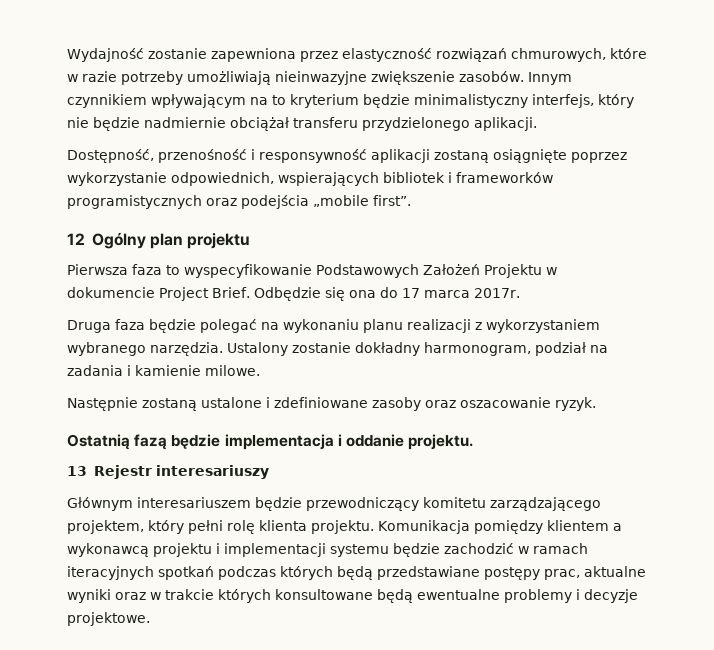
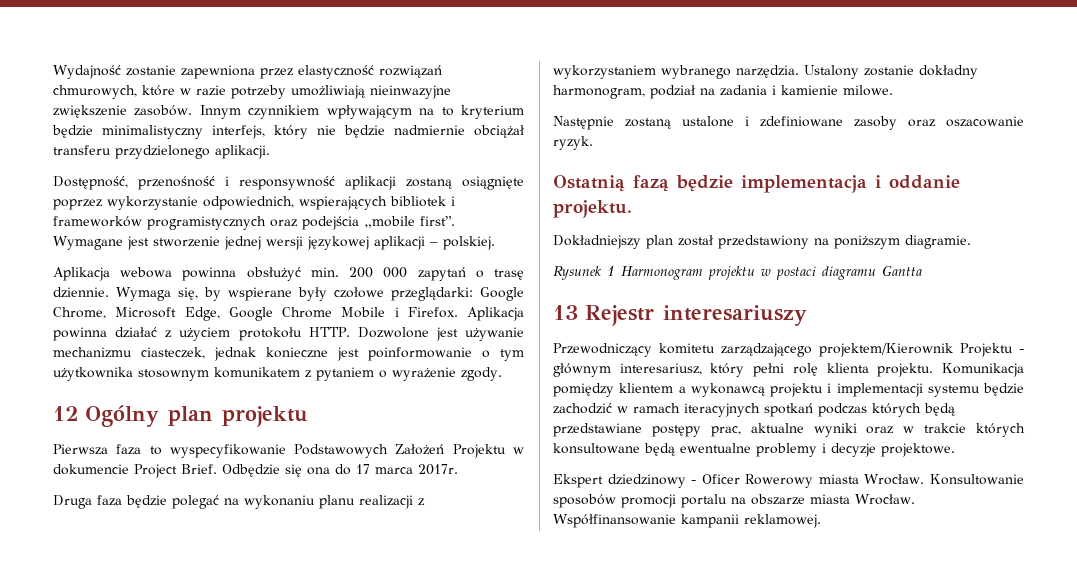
+ Wymagane jest stworzenie jednej wersji językowej aplikacji – polskiej.
+ Aplikacja webowa powinna obsłużyć min. 200 000 zapytań o trasę dziennie. Wymaga się, by wspierane były czołowe przeglądarki: Google Chrome, Microsoft Edge, Google Chrome Mobile i Firefox. Aplikacja powinna działać z użyciem protokołu HTTP. Dozwolone jest używanie mechanizmu ciasteczek, jednak konieczne jest poinformowanie o tym użytkownika stosownym komunikatem z pytaniem o wyrażenie zgody.
+ Dokładniejszy plan został przedstawiony na poniższym diagramie.
+ Rysunek 1 Harmonogram projektu w postaci diagramu Gantta
  13 Rejestr interesariuszy
- Głównym interesariuszem będzie przewodniczący komitetu zarządzającego projektem, który pełni rolę klienta projektu.
+ Przewodniczący komitetu zarządzającego projektem/Kierownik Projektu - głównym interesariusz, który pełni rolę klienta projektu.
+ Ekspert dziedzinowy - Oficer Rowerowy miasta Wrocław. Konsultowanie sposobów promocji portalu na obszarze miasta Wrocław. Współfinansowanie kampanii reklamowej.

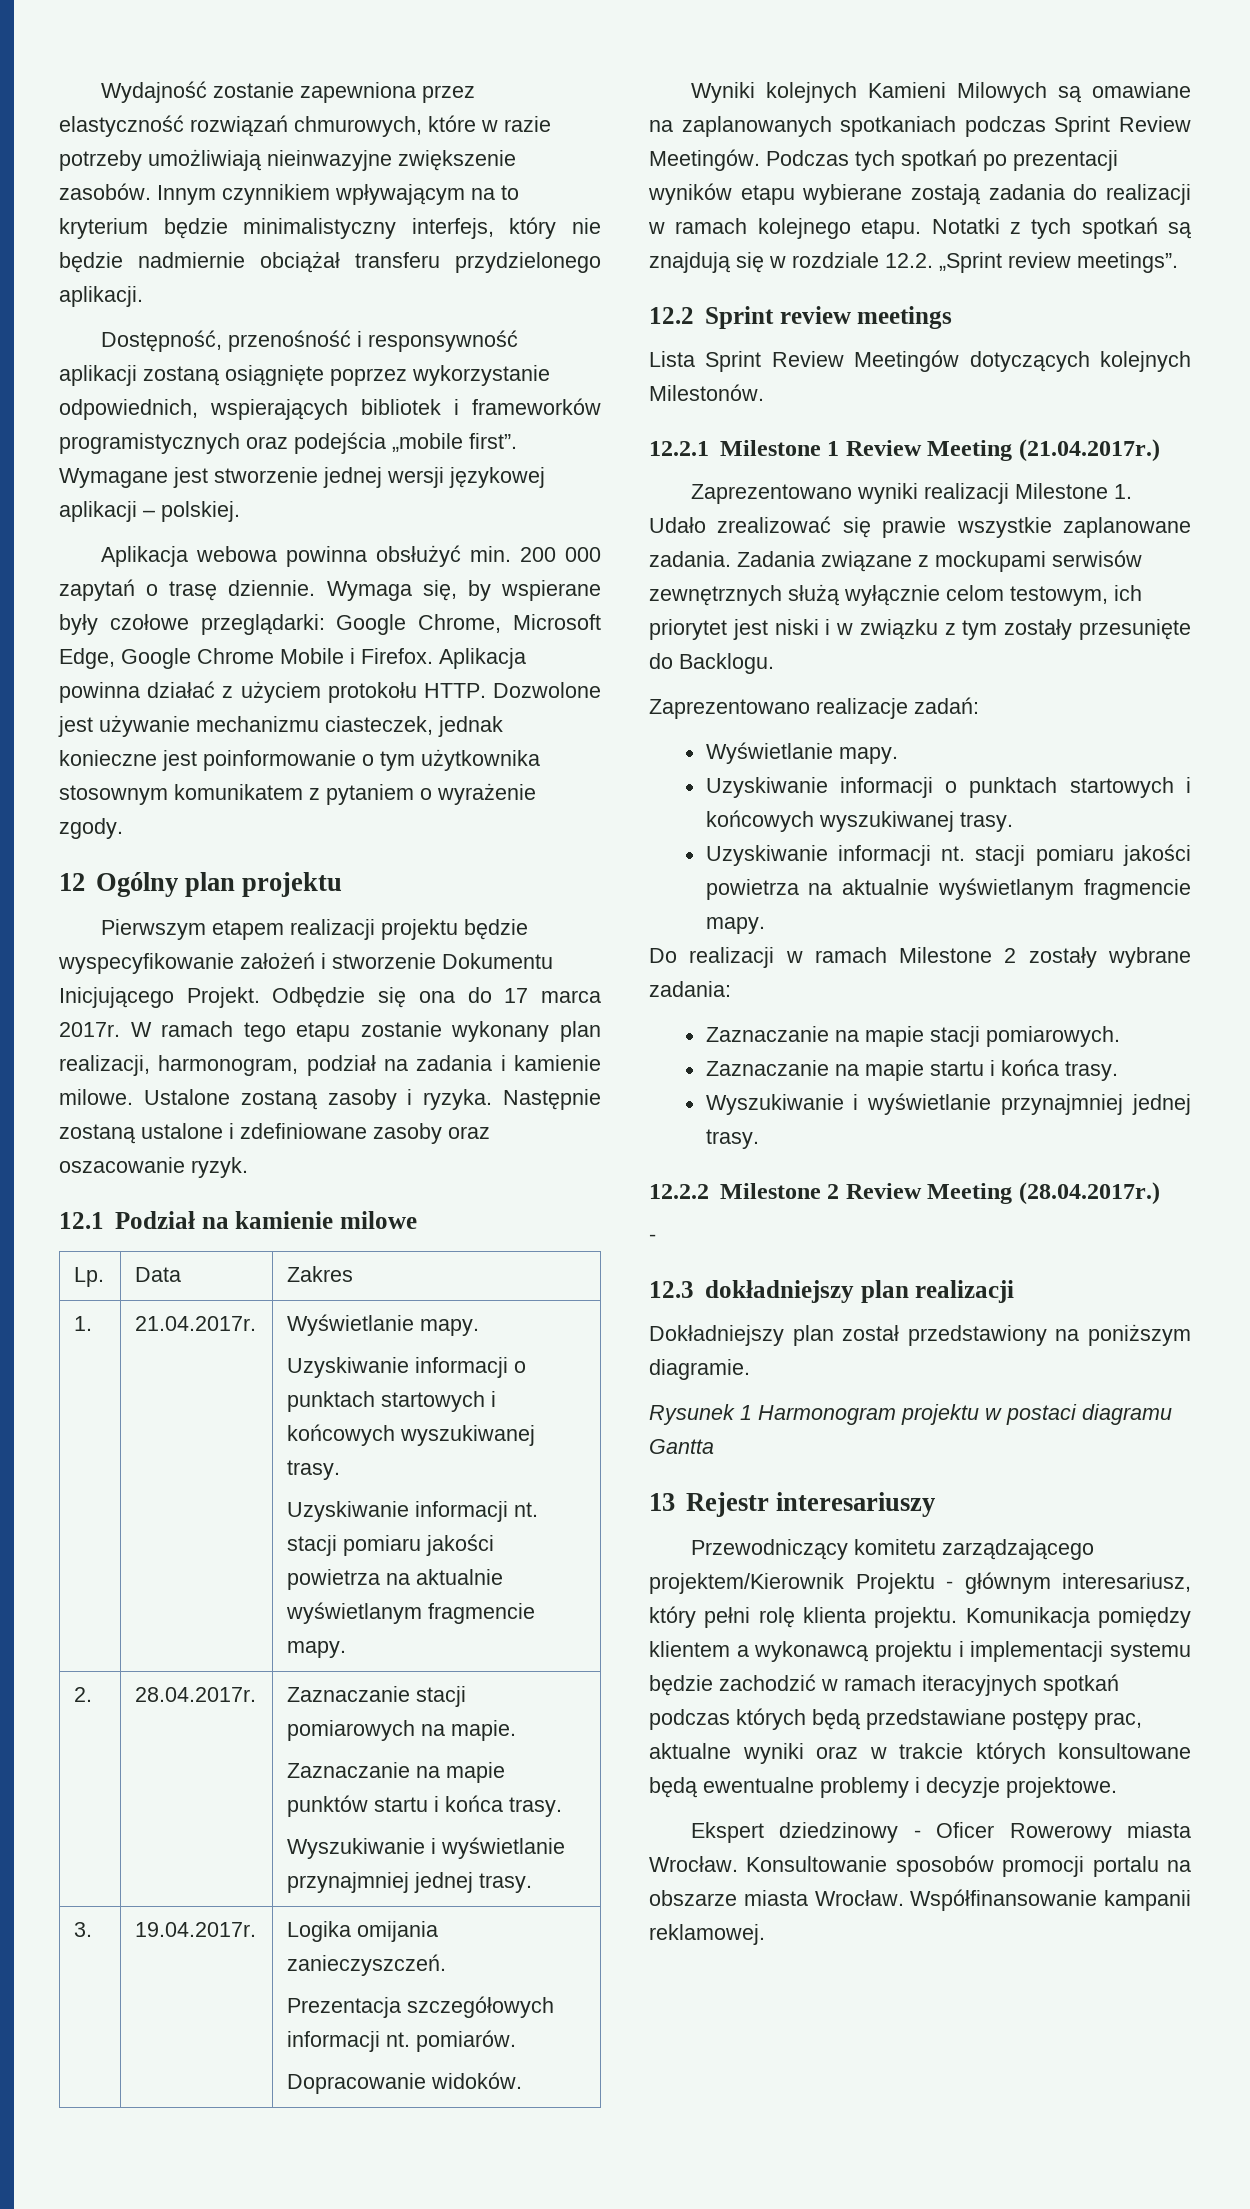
- Pierwsza faza to wyspecyfikowanie Podstawowych Założeń Projektu w dokumencie Project Brief.
+ Pierwszym etapem realizacji projektu będzie wyspecyfikowanie założeń i stworzenie Dokumentu Inicjującego Projekt.
- Odbędzie się ona do 17 marca 2017r.
- Druga faza będzie polegać na wykonaniu planu realizacji z wykorzystaniem wybranego narzędzia. Ustalony zostanie dokładny harmonogram, podział na zadania i kamienie milowe.
- Następnie zostaną ustalone i zdefiniowane zasoby oraz oszacowanie ryzyk.
+ Odbędzie się ona do 17 marca 2017r. W ramach tego etapu zostanie wykonany plan realizacji, harmonogram, podział na zadania i kamienie milowe. Ustalone zostaną zasoby i ryzyka. Następnie zostaną ustalone i zdefiniowane zasoby oraz oszacowanie ryzyk.
- Ostatnią fazą będzie implementacja i oddanie projektu.
+ 12.1 Podział na kamienie milowe
+ Lp. | Data | Zakres
+ 1. | 21.04.2017r. | Wyświetlanie mapy.
+ Uzyskiwanie informacji o punktach startowych i końcowych wyszukiwanej trasy.
+ Uzyskiwanie informacji nt. stacji pomiaru jakości powietrza na aktualnie wyświetlanym fragmencie mapy.
+ 2. | 28.04.2017r. | Zaznaczanie stacji pomiarowych na mapie.
+ Zaznaczanie na mapie punktów startu i końca trasy.
+ Wyszukiwanie i wyświetlanie przynajmniej jednej trasy.
+ 3. | 19.04.2017r. | Logika omijania zanieczyszczeń.
+ Prezentacja szczegółowych informacji nt. pomiarów.
+ Dopracowanie widoków.
+ Wyniki kolejnych Kamieni Milowych są omawiane na zaplanowanych spotkaniach podczas Sprint Review Meetingów. Podczas tych spotkań po prezentacji wyników etapu wybierane zostają zadania do realizacji w ramach kolejnego etapu. Notatki z tych spotkań są znajdują się w rozdziale 12.2. „Sprint review meetings”.
+ 12.2 Sprint review meetings
+ Lista Sprint Review Meetingów dotyczących kolejnych Milestonów.
+ 12.2.1 Milestone 1 Review Meeting (21.04.2017r.)
+ Zaprezentowano wyniki realizacji Milestone 1. Udało zrealizować się prawie wszystkie zaplanowane zadania. Zadania związane z mockupami serwisów zewnętrznych służą wyłącznie celom testowym, ich priorytet jest niski i w związku z tym zostały przesunięte do Backlogu.
+ Zaprezentowano realizacje zadań:
+ Wyświetlanie mapy.
+ Uzyskiwanie informacji o punktach startowych i końcowych wyszukiwanej trasy.
+ Uzyskiwanie informacji nt. stacji pomiaru jakości powietrza na aktualnie wyświetlanym fragmencie mapy.
+ Do realizacji w ramach Milestone 2 zostały wybrane zadania:
+ Zaznaczanie na mapie stacji pomiarowych.
+ Zaznaczanie na mapie startu i końca trasy.
+ Wyszukiwanie i wyświetlanie przynajmniej jednej trasy.
+ 12.2.2 Milestone 2 Review Meeting (28.04.2017r.)
+ -
+ 12.3 dokładniejszy plan realizacji

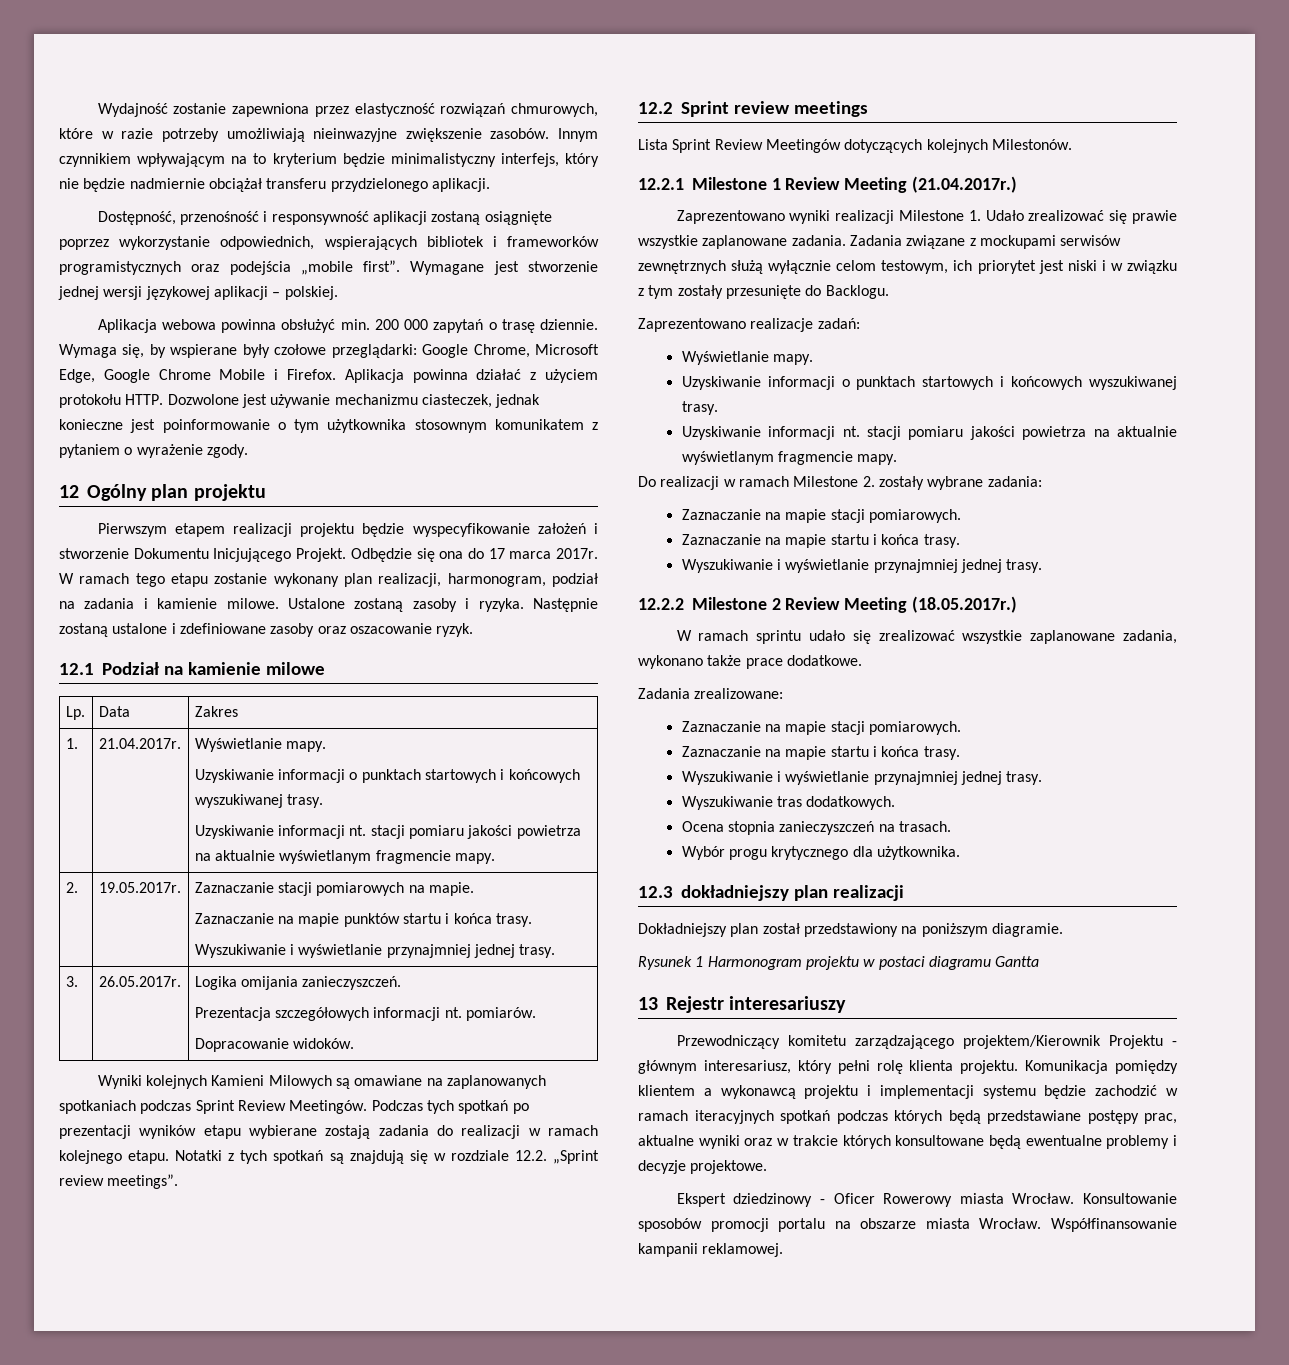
- 2. | 28.04.2017r. | Zaznaczanie stacji pomiarowych na mapie.
+ 2. | 19.05.2017r. | Zaznaczanie stacji pomiarowych na mapie.
- 3. | 19.04.2017r. | Logika omijania zanieczyszczeń.
+ 3. | 26.05.2017r. | Logika omijania zanieczyszczeń.
- Do realizacji w ramach Milestone 2 zostały wybrane zadania:
+ Do realizacji w ramach Milestone 2. zostały wybrane zadania:
- 12.2.2 Milestone 2 Review Meeting (28.04.2017r.)
- -
+ 12.2.2 Milestone 2 Review Meeting (18.05.2017r.)
+ W ramach sprintu udało się zrealizować wszystkie zaplanowane zadania, wykonano także prace dodatkowe.
+ Zadania zrealizowane:
+ Zaznaczanie na mapie stacji pomiarowych.
+ Zaznaczanie na mapie startu i końca trasy.
+ Wyszukiwanie i wyświetlanie przynajmniej jednej trasy.
+ Wyszukiwanie tras dodatkowych.
+ Ocena stopnia zanieczyszczeń na trasach.
+ Wybór progu krytycznego dla użytkownika.

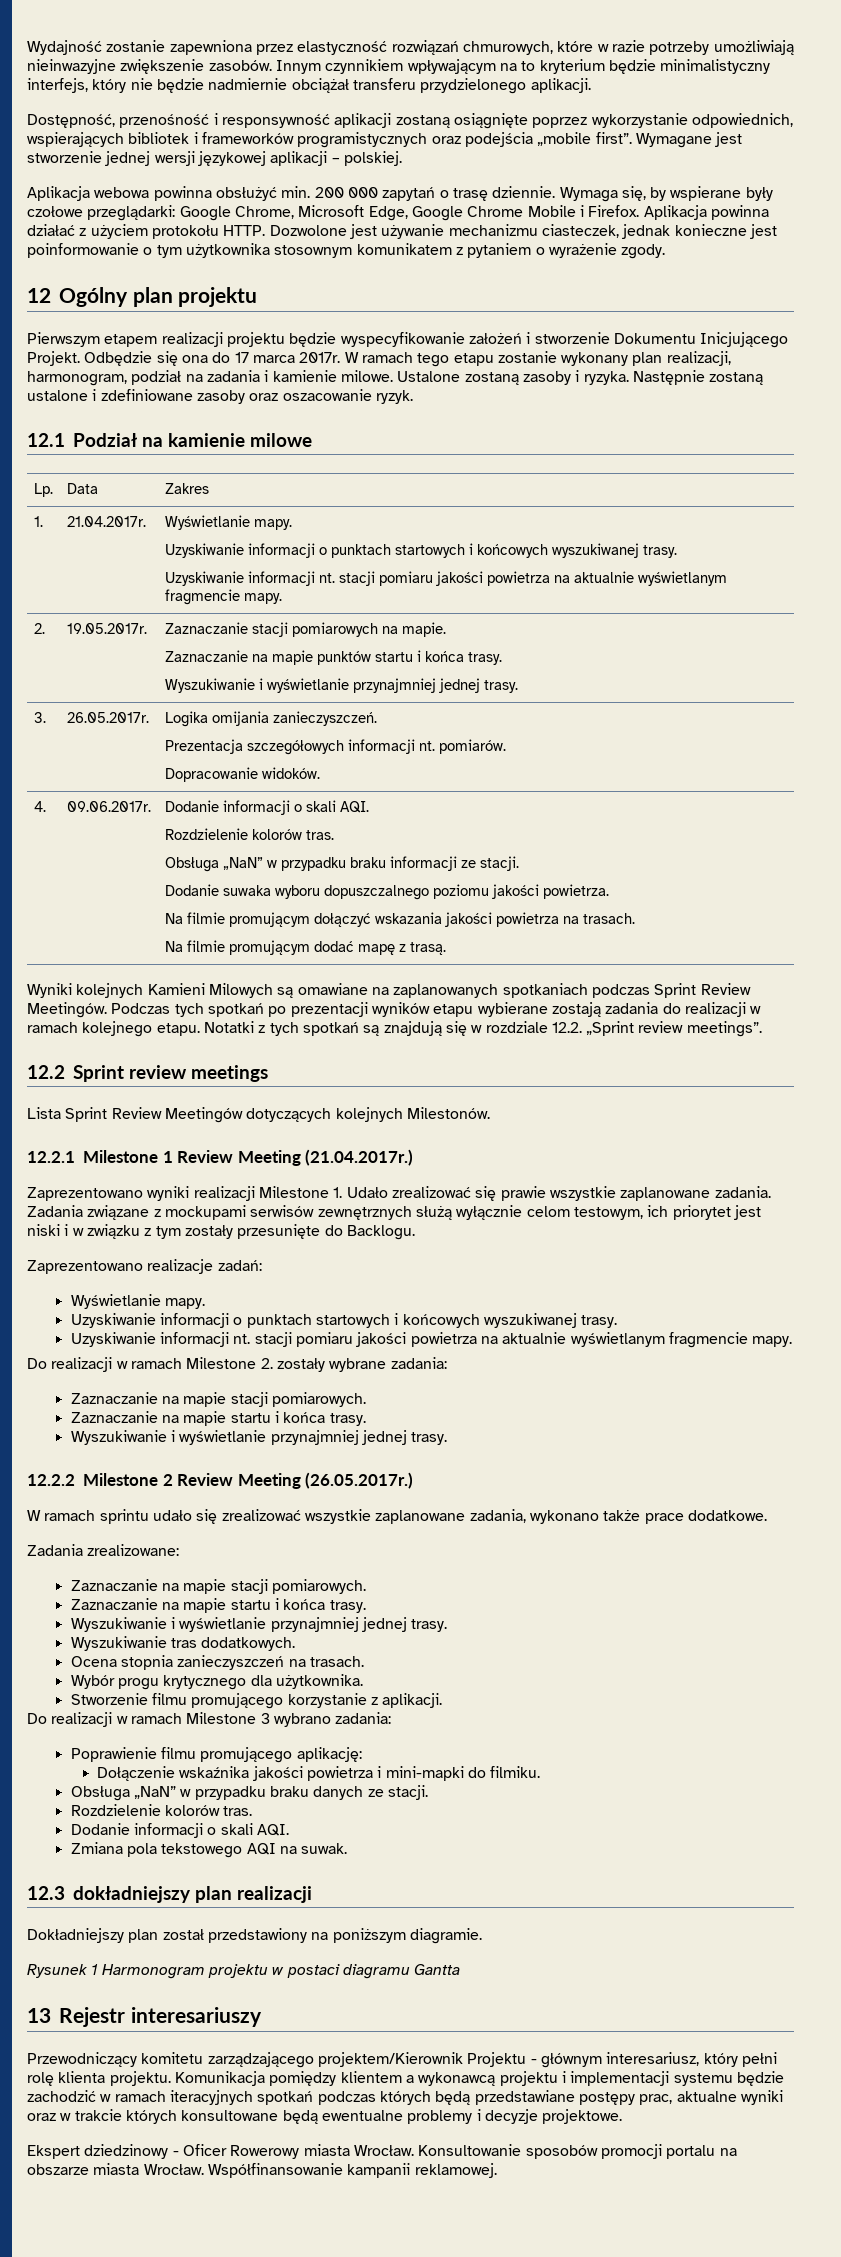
+ 4. | 09.06.2017r. | Dodanie informacji o skali AQI.
+ Rozdzielenie kolorów tras.
+ Obsługa „NaN” w przypadku braku informacji ze stacji.
+ Dodanie suwaka wyboru dopuszczalnego poziomu jakości powietrza.
+ Na filmie promującym dołączyć wskazania jakości powietrza na trasach.
+ Na filmie promującym dodać mapę z trasą.
- 12.2.2 Milestone 2 Review Meeting (18.05.2017r.)
+ 12.2.2 Milestone 2 Review Meeting (26.05.2017r.)
+ Stworzenie filmu promującego korzystanie z aplikacji.
+ Do realizacji w ramach Milestone 3 wybrano zadania:
+ Poprawienie filmu promującego aplikację:
+ Dołączenie wskaźnika jakości powietrza i mini-mapki do filmiku.
+ Obsługa „NaN” w przypadku braku danych ze stacji.
+ Rozdzielenie kolorów tras.
+ Dodanie informacji o skali AQI.
+ Zmiana pola tekstowego AQI na suwak.

